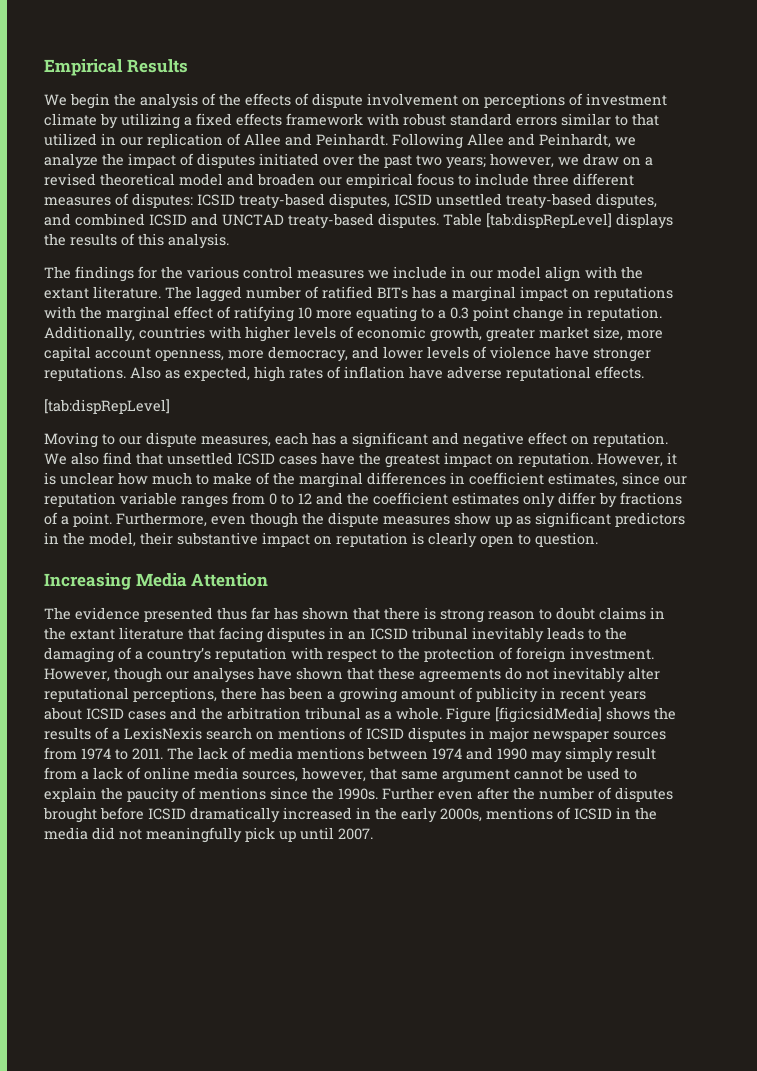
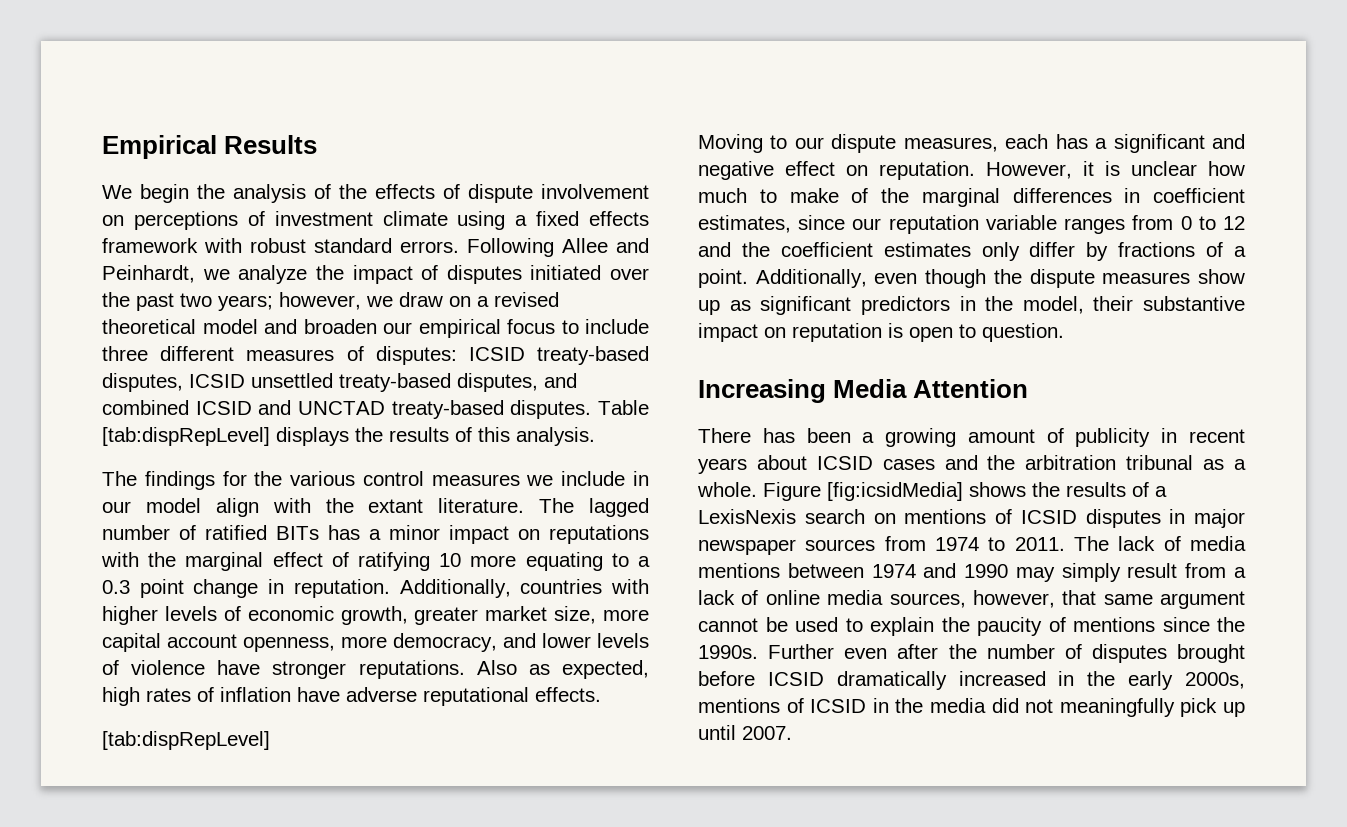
- We begin the analysis of the effects of dispute involvement on perceptions of investment climate by utilizing a fixed effects framework with robust standard errors similar to that utilized in our replication of Allee and Peinhardt.
+ We begin the analysis of the effects of dispute involvement on perceptions of investment climate using a fixed effects framework with robust standard errors.
- The lagged number of ratified BITs has a marginal impact on reputations with the marginal effect of ratifying 10 more equating to a 0.3 point change in reputation.
+ The lagged number of ratified BITs has a minor impact on reputations with the marginal effect of ratifying 10 more equating to a 0.3 point change in reputation.
- We also find that unsettled ICSID cases have the greatest impact on reputation.
- Furthermore, even though the dispute measures show up as significant predictors in the model, their substantive impact on reputation is clearly open to question.
+ Additionally, even though the dispute measures show up as significant predictors in the model, their substantive impact on reputation is open to question.
- The evidence presented thus far has shown that there is strong reason to doubt claims in the extant literature that facing disputes in an ICSID tribunal inevitably leads to the damaging of a country’s reputation with respect to the protection of foreign investment. However, though our analyses have shown that these agreements do not inevitably alter reputational perceptions, there has been a growing amount of publicity in recent years about ICSID cases and the arbitration tribunal as a whole.
+ There has been a growing amount of publicity in recent years about ICSID cases and the arbitration tribunal as a whole.

